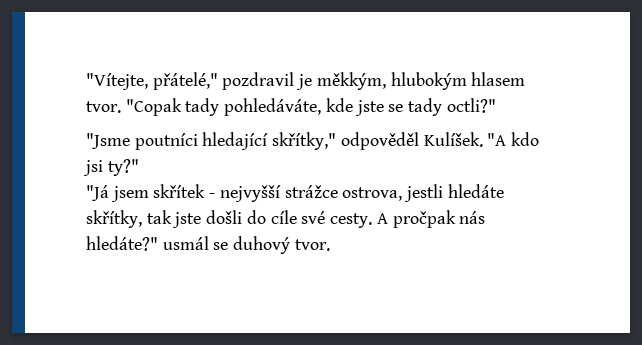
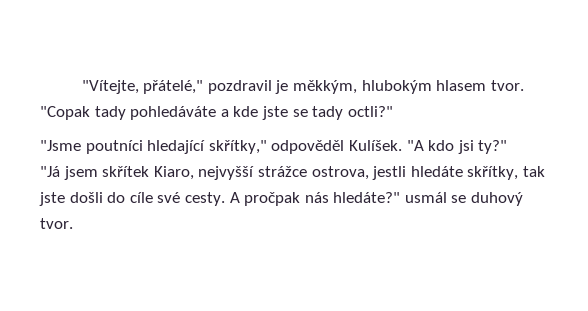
- "Copak tady pohledáváte, kde jste se tady octli?"
+ "Copak tady pohledáváte a kde jste se tady octli?"
- "Já jsem skřítek - nejvyšší strážce ostrova, jestli hledáte skřítky, tak jste došli do cíle své cesty.
+ "Já jsem skřítek Kiaro, nejvyšší strážce ostrova, jestli hledáte skřítky, tak jste došli do cíle své cesty.

